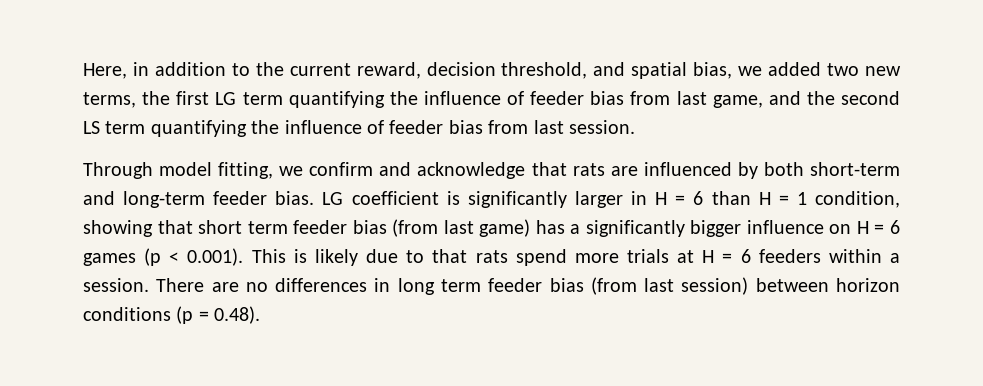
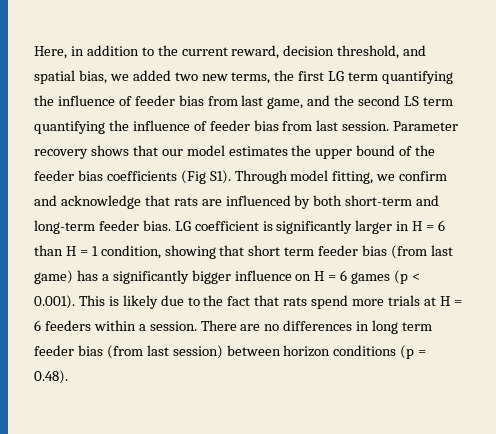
- Here, in addition to the current reward, decision threshold, and spatial bias, we added two new terms, the first LG term quantifying the influence of feeder bias from last game, and the second LS term quantifying the influence of feeder bias from last session.
- Through model fitting, we confirm and acknowledge that rats are influenced by both short-term and long-term feeder bias.
+ Here, in addition to the current reward, decision threshold, and spatial bias, we added two new terms, the first LG term quantifying the influence of feeder bias from last game, and the second LS term quantifying the influence of feeder bias from last session. Parameter recovery shows that our model estimates the upper bound of the feeder bias coefficients (Fig S1). Through model fitting, we confirm and acknowledge that rats are influenced by both short-term and long-term feeder bias.
- LG coefficient is significantly larger in H = 6 than H = 1 condition, showing that short term feeder bias (from last game) has a significantly bigger influence on H = 6 games (p < 0.001). This is likely due to that rats spend more trials at H = 6 feeders within a session.
+ LG coefficient is significantly larger in H = 6 than H = 1 condition, showing that short term feeder bias (from last game) has a significantly bigger influence on H = 6 games (p < 0.001). This is likely due to the fact that rats spend more trials at H = 6 feeders within a session.

